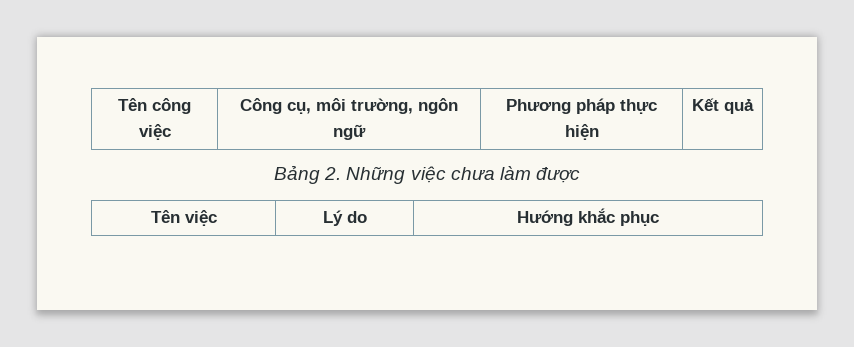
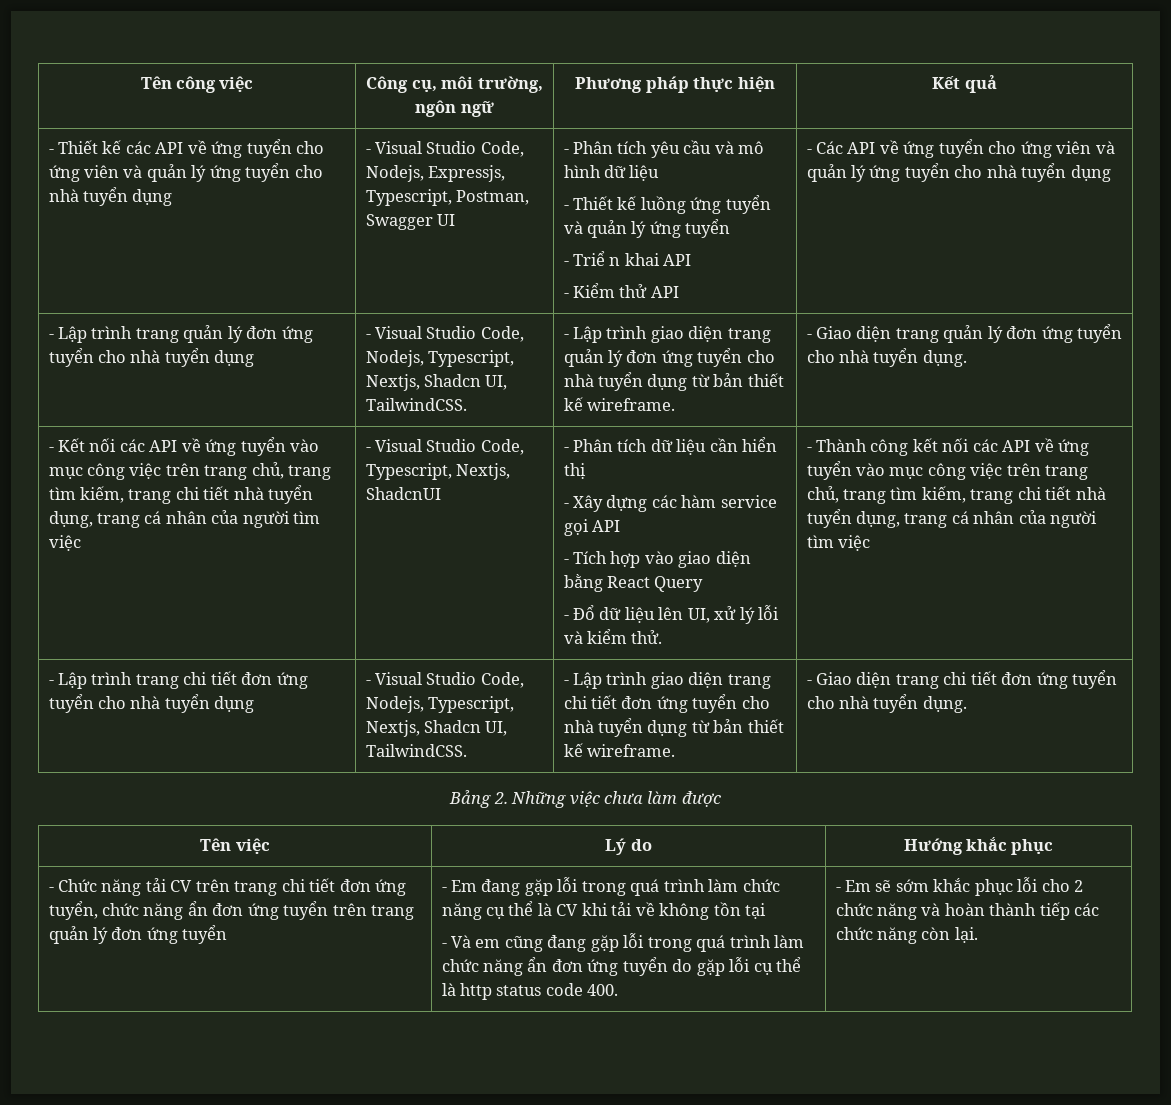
+ - Thiết kế các API về ứng tuyển cho ứng viên và quản lý ứng tuyển cho nhà tuyển dụng | - Visual Studio Code, Nodejs, Expressjs, Typescript, Postman, Swagger UI | - Phân tích yêu cầu và mô hình dữ liệu
+ - Thiết kế luồng ứng tuyển và quản lý ứng tuyển
+ - Triể n khai API
+ - Kiểm thử API | - Các API về ứng tuyển cho ứng viên và quản lý ứng tuyển cho nhà tuyển dụng
+ - Lập trình trang quản lý đơn ứng tuyển cho nhà tuyển dụng | - Visual Studio Code, Nodejs, Typescript, Nextjs, Shadcn UI, TailwindCSS. | - Lập trình giao diện trang quản lý đơn ứng tuyển cho nhà tuyển dụng từ bản thiết kế wireframe. | - Giao diện trang quản lý đơn ứng tuyển cho nhà tuyển dụng.
+ - Kết nối các API về ứng tuyển vào mục công việc trên trang chủ, trang tìm kiếm, trang chi tiết nhà tuyển dụng, trang cá nhân của người tìm việc | - Visual Studio Code, Typescript, Nextjs, ShadcnUI | - Phân tích dữ liệu cần hiển thị
+ - Xây dựng các hàm service gọi API
+ - Tích hợp vào giao diện bằng React Query
+ - Đổ dữ liệu lên UI, xử lý lỗi và kiểm thử. | - Thành công kết nối các API về ứng tuyển vào mục công việc trên trang chủ, trang tìm kiếm, trang chi tiết nhà tuyển dụng, trang cá nhân của người tìm việc
+ - Lập trình trang chi tiết đơn ứng tuyển cho nhà tuyển dụng | - Visual Studio Code, Nodejs, Typescript, Nextjs, Shadcn UI, TailwindCSS. | - Lập trình giao diện trang chi tiết đơn ứng tuyển cho nhà tuyển dụng từ bản thiết kế wireframe. | - Giao diện trang chi tiết đơn ứng tuyển cho nhà tuyển dụng.
+ - Chức năng tải CV trên trang chi tiết đơn ứng tuyển, chức năng ẩn đơn ứng tuyển trên trang quản lý đơn ứng tuyển | - Em đang gặp lỗi trong quá trình làm chức năng cụ thể là CV khi tải về không tồn tại
+ - Và em cũng đang gặp lỗi trong quá trình làm chức năng ẩn đơn ứng tuyển do gặp lỗi cụ thể là http status code 400. | - Em sẽ sớm khắc phục lỗi cho 2 chức năng và hoàn thành tiếp các chức năng còn lại.

